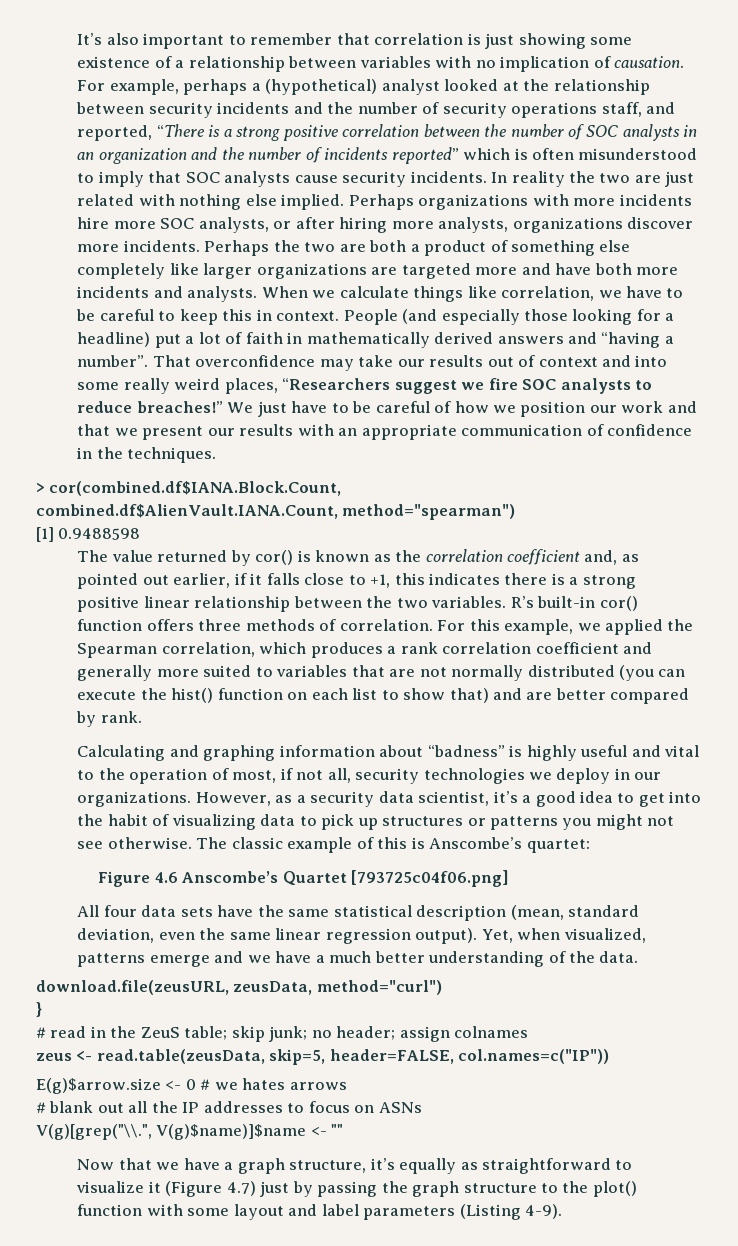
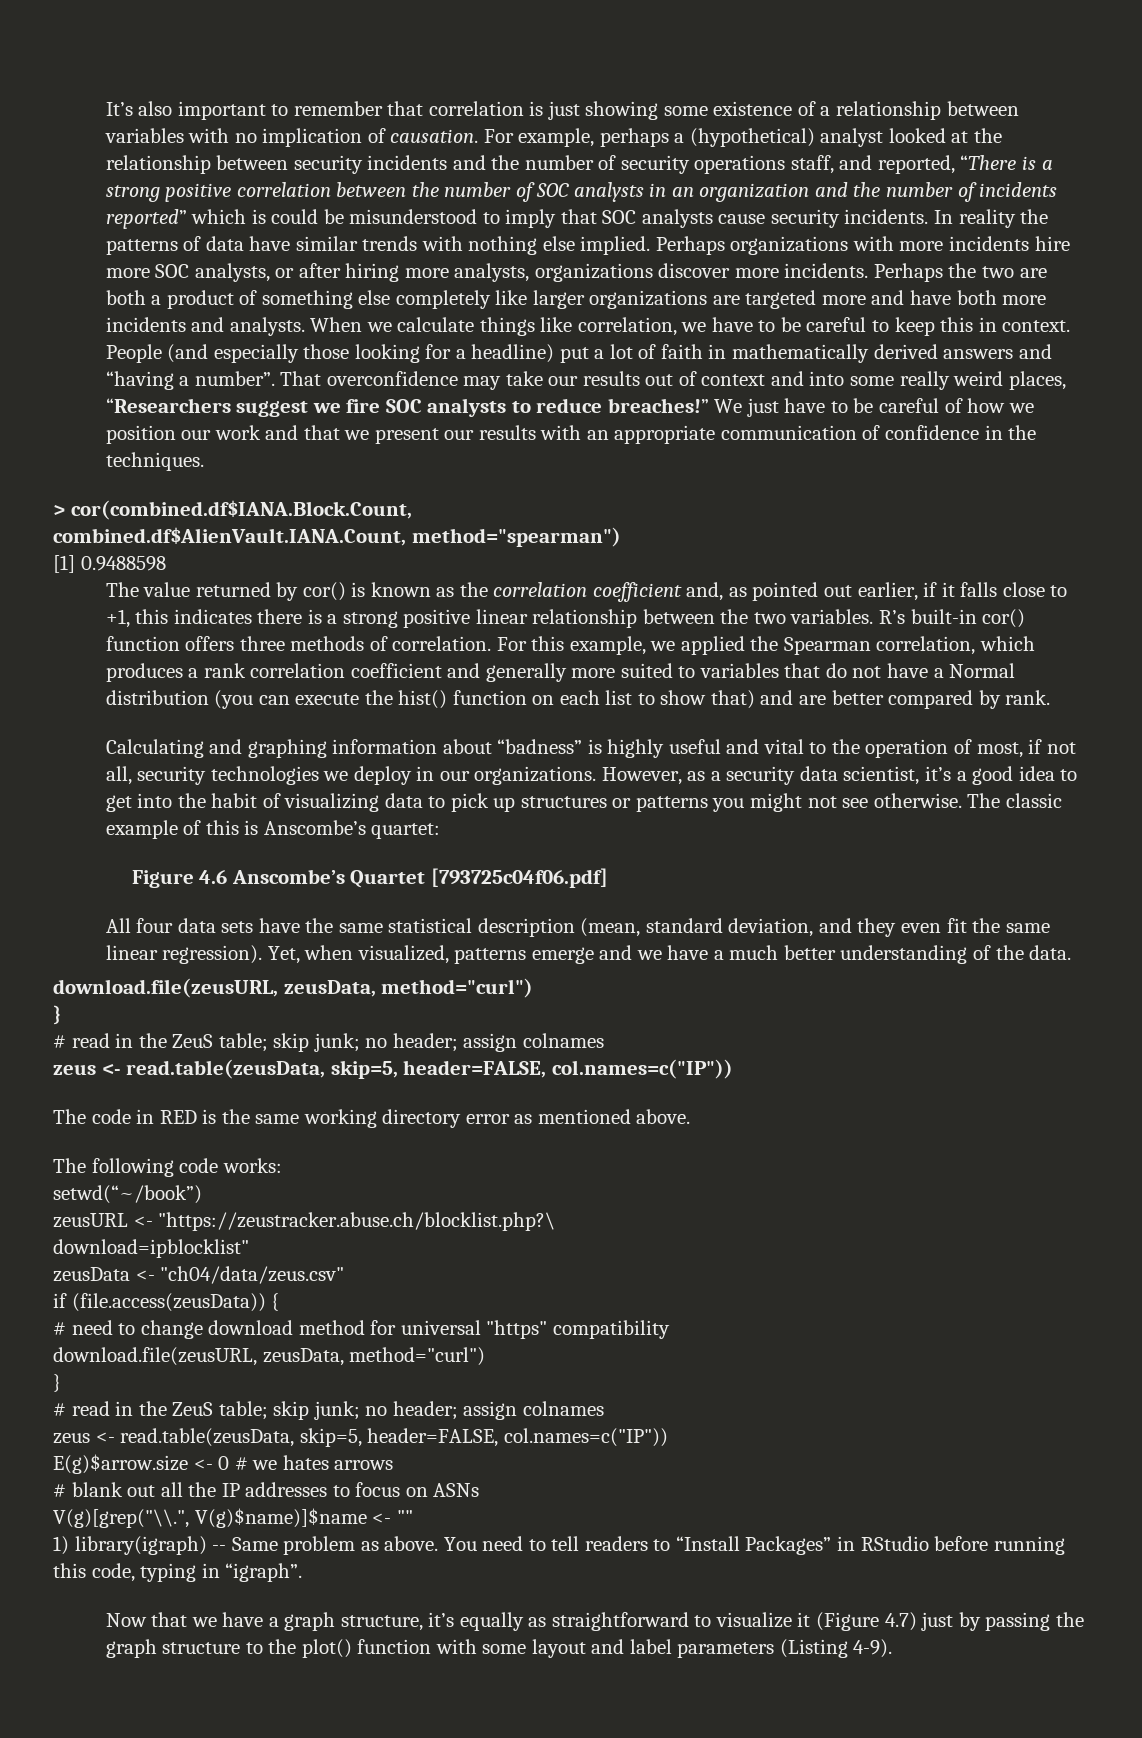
- For example, perhaps a (hypothetical) analyst looked at the relationship between security incidents and the number of security operations staff, and reported, “There is a strong positive correlation between the number of SOC analysts in an organization and the number of incidents reported” which is often misunderstood to imply that SOC analysts cause security incidents.
+ For example, perhaps a (hypothetical) analyst looked at the relationship between security incidents and the number of security operations staff, and reported, “There is a strong positive correlation between the number of SOC analysts in an organization and the number of incidents reported” which is could be misunderstood to imply that SOC analysts cause security incidents.
- In reality the two are just related with nothing else implied.
+ In reality the patterns of data have similar trends with nothing else implied.
- For this example, we applied the Spearman correlation, which produces a rank correlation coefficient and generally more suited to variables that are not normally distributed (you can execute the hist() function on each list to show that) and are better compared by rank.
+ For this example, we applied the Spearman correlation, which produces a rank correlation coefficient and generally more suited to variables that do not have a Normal distribution (you can execute the hist() function on each list to show that) and are better compared by rank.
- Figure 4.6 Anscombe’s Quartet [793725c04f06.png]
+ Figure 4.6 Anscombe’s Quartet [793725c04f06.pdf]
- All four data sets have the same statistical description (mean, standard deviation, even the same linear regression output).
+ All four data sets have the same statistical description (mean, standard deviation, and they even fit the same linear regression).
+ The code in RED is the same working directory error as mentioned above.
+ The following code works:
+ setwd(“~/book”)
+ zeusURL <- "https://zeustracker.abuse.ch/blocklist.php?\
+ download=ipblocklist"
+ zeusData <- "ch04/data/zeus.csv"
+ if (file.access(zeusData)) {
+ # need to change download method for universal "https" compatibility
+ download.file(zeusURL, zeusData, method="curl")
+ }
+ # read in the ZeuS table; skip junk; no header; assign colnames
+ zeus <- read.table(zeusData, skip=5, header=FALSE, col.names=c("IP"))
+ 1) library(igraph) -- Same problem as above. You need to tell readers to “Install Packages” in RStudio before running this code, typing in “igraph”.

